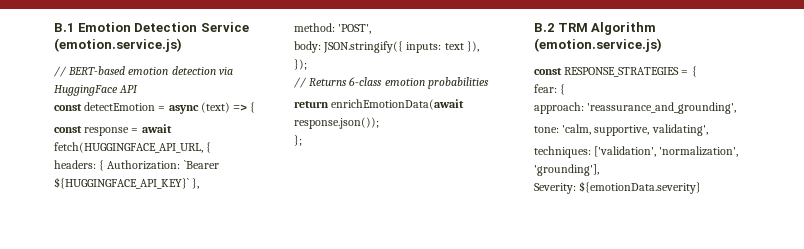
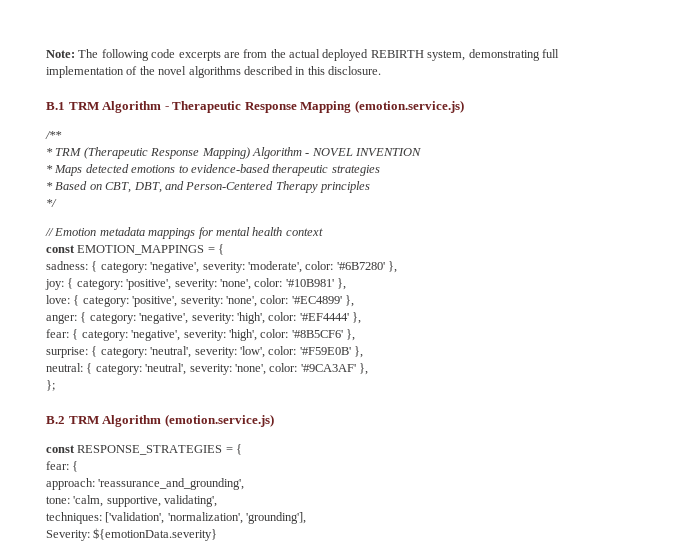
- B.1 Emotion Detection Service (emotion.service.js)
- // BERT-based emotion detection via HuggingFace API
- const detectEmotion = async (text) => {
- const response = await fetch(HUGGINGFACE_API_URL, {
- headers: { Authorization: `Bearer ${HUGGINGFACE_API_KEY}` },
- method: 'POST',
- body: JSON.stringify({ inputs: text }),
- });
- // Returns 6-class emotion probabilities
- return enrichEmotionData(await response.json());
+ Note: The following code excerpts are from the actual deployed REBIRTH system, demonstrating full implementation of the novel algorithms described in this disclosure.
+ B.1 TRM Algorithm - Therapeutic Response Mapping (emotion.service.js)
+ /**
+ * TRM (Therapeutic Response Mapping) Algorithm - NOVEL INVENTION
+ * Maps detected emotions to evidence-based therapeutic strategies
+ * Based on CBT, DBT, and Person-Centered Therapy principles
+ */
+ // Emotion metadata mappings for mental health context
+ const EMOTION_MAPPINGS = {
+ sadness: { category: 'negative', severity: 'moderate', color: '#6B7280' },
+ joy: { category: 'positive', severity: 'none', color: '#10B981' },
+ love: { category: 'positive', severity: 'none', color: '#EC4899' },
+ anger: { category: 'negative', severity: 'high', color: '#EF4444' },
+ fear: { category: 'negative', severity: 'high', color: '#8B5CF6' },
+ surprise: { category: 'neutral', severity: 'low', color: '#F59E0B' },
+ neutral: { category: 'neutral', severity: 'none', color: '#9CA3AF' },

